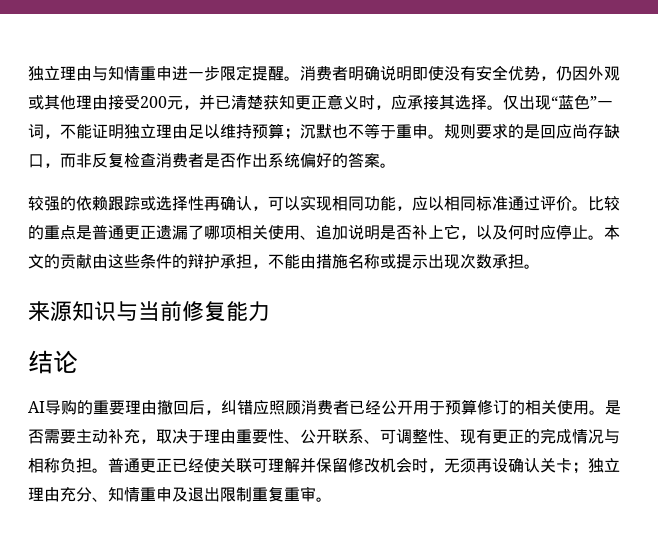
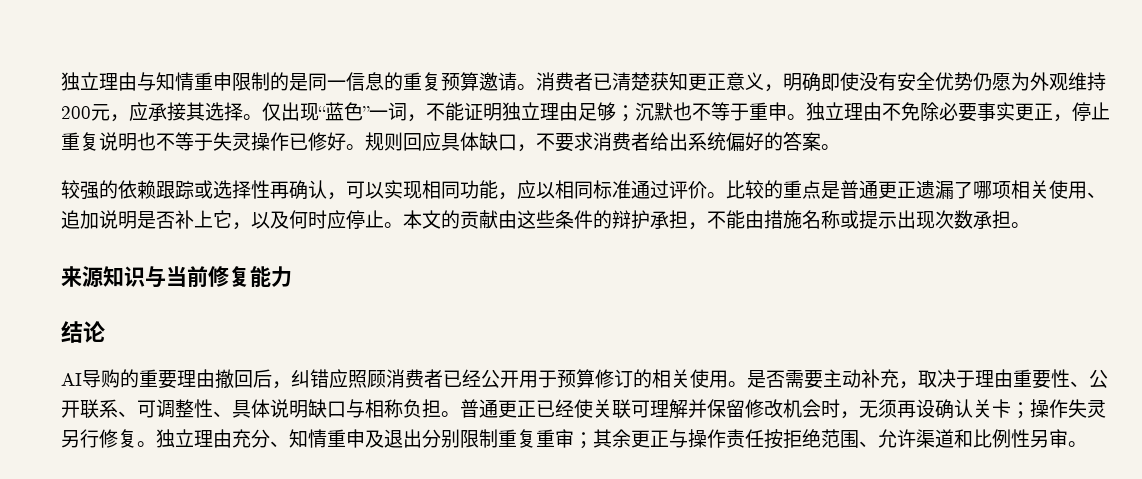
- 独立理由与知情重申进一步限定提醒。消费者明确说明即使没有安全优势，仍因外观或其他理由接受200元，并已清楚获知更正意义时，应承接其选择。
+ 独立理由与知情重申限制的是同一信息的重复预算邀请。消费者已清楚获知更正意义，明确即使没有安全优势仍愿为外观维持200元，应承接其选择。
- 仅出现“蓝色”一词，不能证明独立理由足以维持预算；沉默也不等于重申。
+ 仅出现“蓝色”一词，不能证明独立理由足够；沉默也不等于重申。
- 规则要求的是回应尚存缺口，而非反复检查消费者是否作出系统偏好的答案。
+ 独立理由不免除必要事实更正，停止重复说明也不等于失灵操作已修好。规则回应具体缺口，不要求消费者给出系统偏好的答案。
- 是否需要主动补充，取决于理由重要性、公开联系、可调整性、现有更正的完成情况与相称负担。
+ 是否需要主动补充，取决于理由重要性、公开联系、可调整性、具体说明缺口与相称负担。
- 普通更正已经使关联可理解并保留修改机会时，无须再设确认关卡；独立理由充分、知情重申及退出限制重复重审。
+ 普通更正已经使关联可理解并保留修改机会时，无须再设确认关卡；操作失灵另行修复。独立理由充分、知情重申及退出分别限制重复重审；其余更正与操作责任按拒绝范围、允许渠道和比例性另审。

